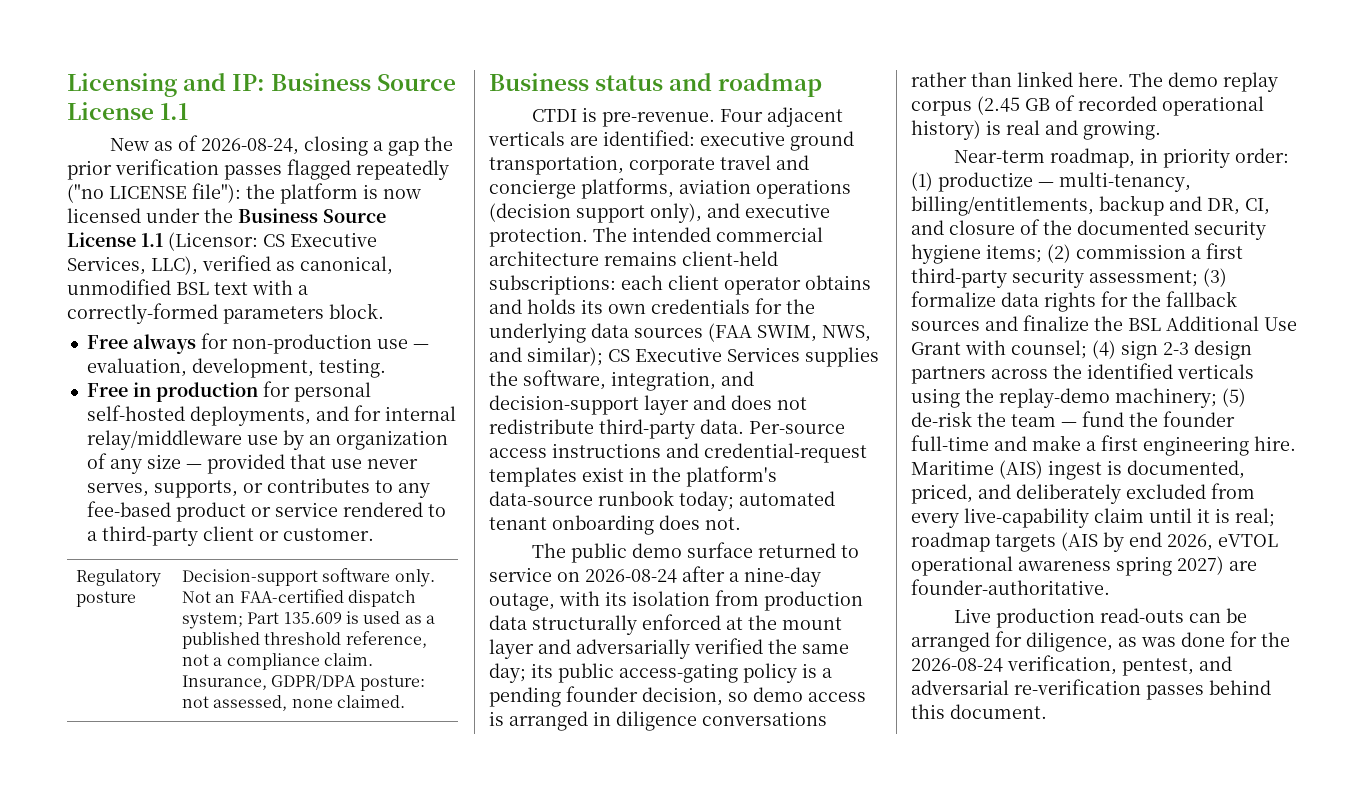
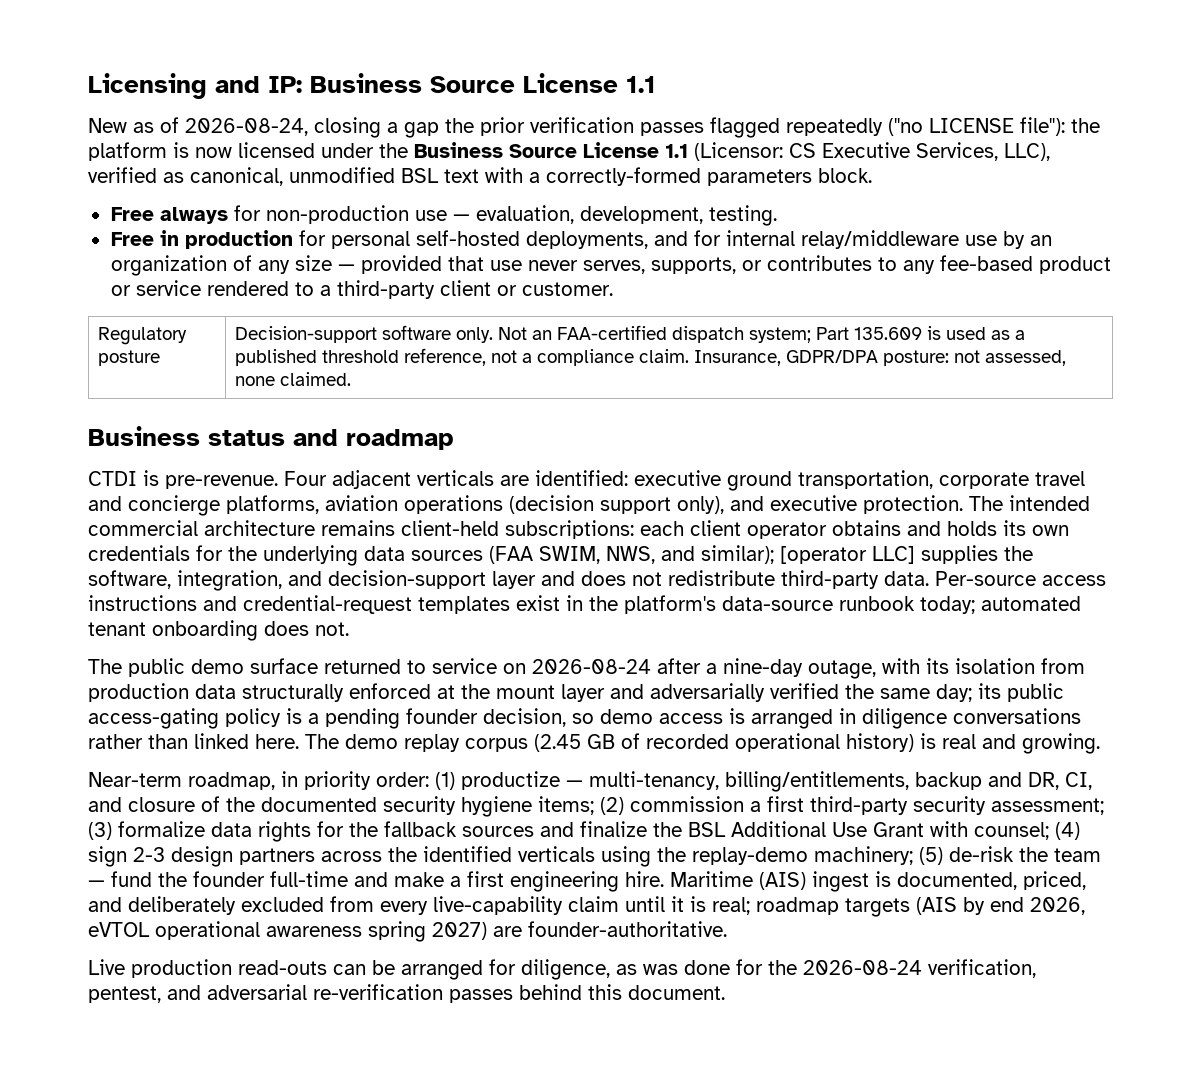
- The intended commercial architecture remains client-held subscriptions: each client operator obtains and holds its own credentials for the underlying data sources (FAA SWIM, NWS, and similar); CS Executive Services supplies the software, integration, and decision-support layer and does not redistribute third-party data.
+ The intended commercial architecture remains client-held subscriptions: each client operator obtains and holds its own credentials for the underlying data sources (FAA SWIM, NWS, and similar); [operator LLC] supplies the software, integration, and decision-support layer and does not redistribute third-party data.

